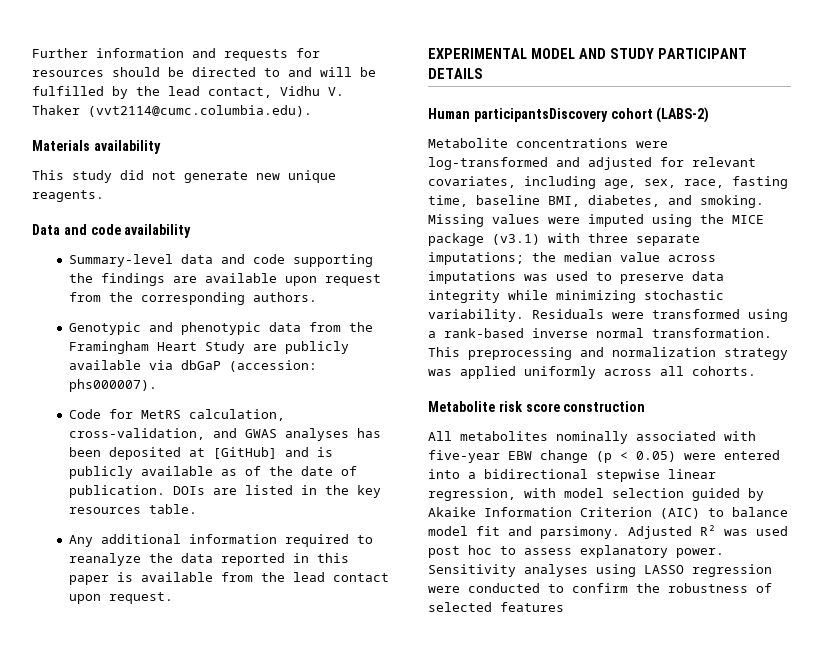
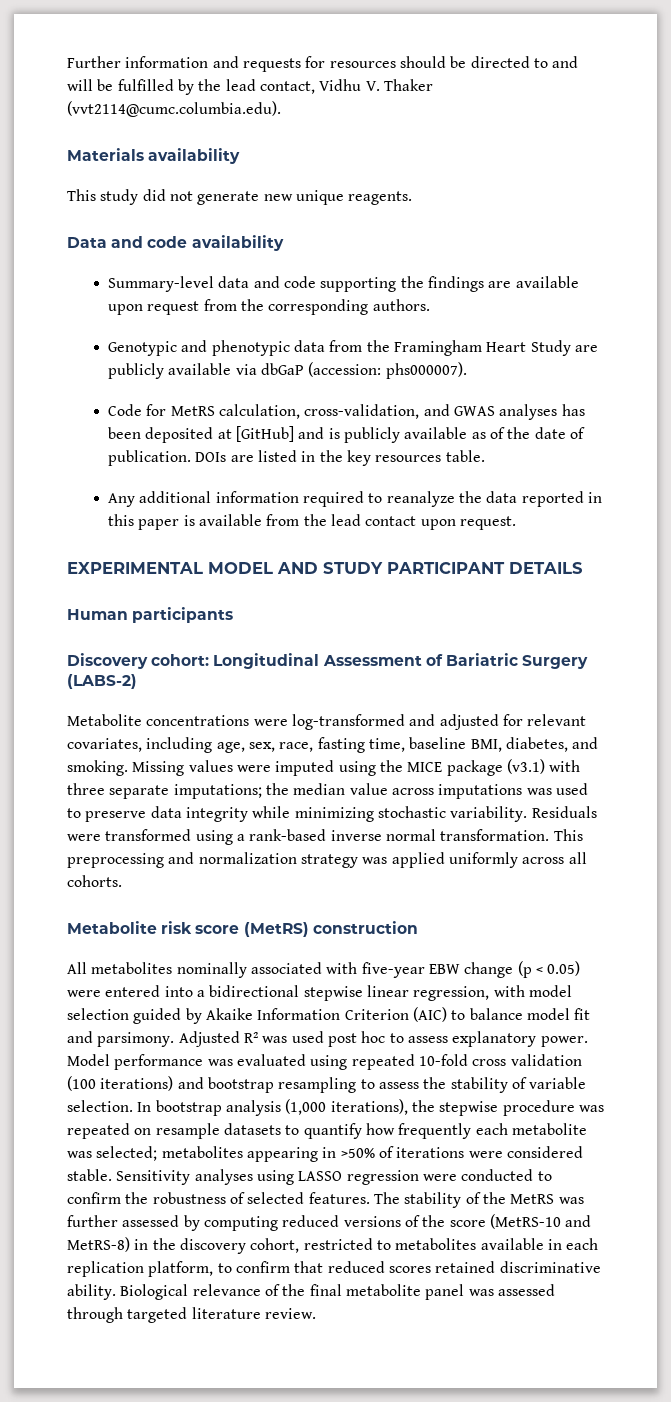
- Human participantsDiscovery cohort (LABS-2)
+ Human participants
+ Discovery cohort: Longitudinal Assessment of Bariatric Surgery (LABS-2)
- Metabolite risk score construction
+ Metabolite risk score (MetRS) construction
+ Model performance was evaluated using repeated 10-fold cross validation (100 iterations) and bootstrap resampling to assess the stability of variable selection. In bootstrap analysis (1,000 iterations), the stepwise procedure was repeated on resample datasets to quantify how frequently each metabolite was selected; metabolites appearing in >50% of iterations were considered stable.
- Sensitivity analyses using LASSO regression were conducted to confirm the robustness of selected features
+ Sensitivity analyses using LASSO regression were conducted to confirm the robustness of selected features. The stability of the MetRS was further assessed by computing reduced versions of the score (MetRS-10 and MetRS-8) in the discovery cohort, restricted to metabolites available in each replication platform, to confirm that reduced scores retained discriminative ability. Biological relevance of the final metabolite panel was assessed through targeted literature review.

